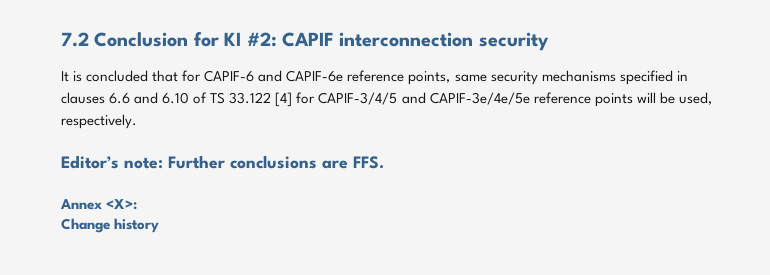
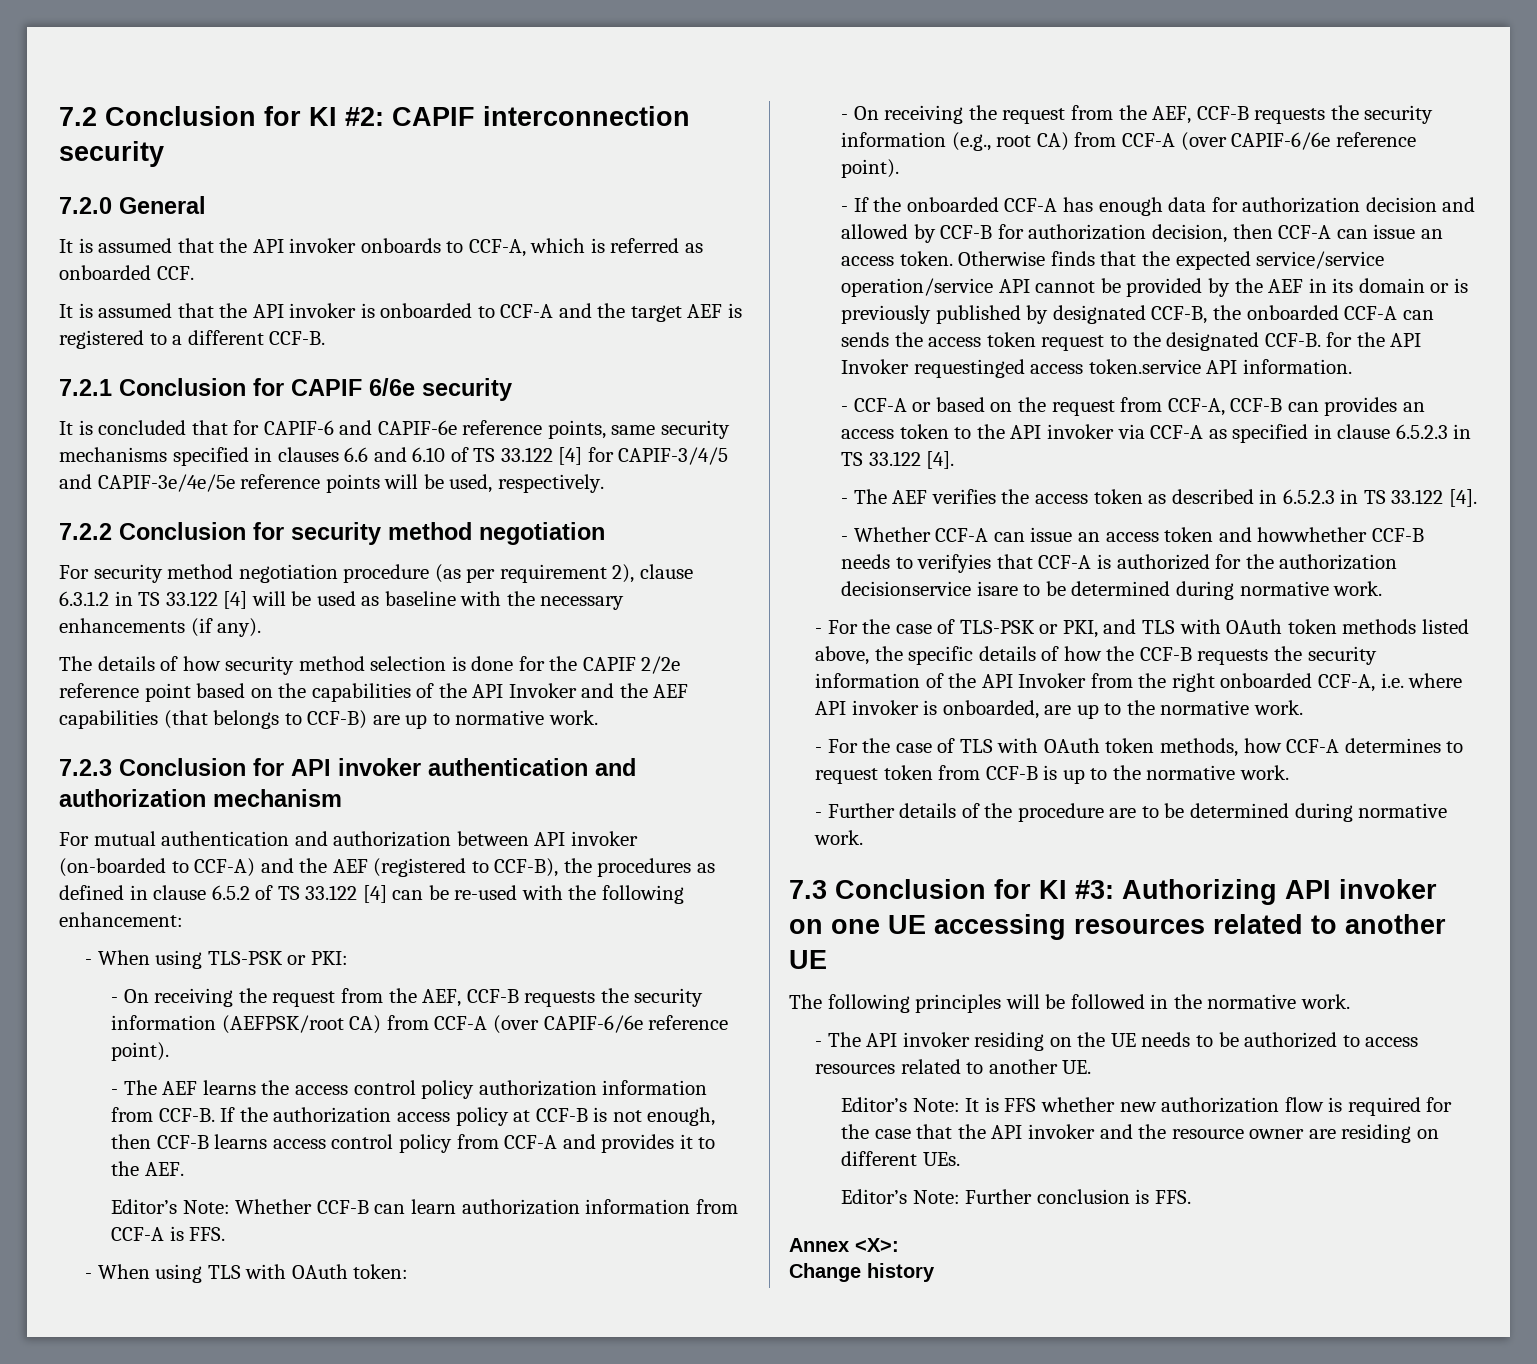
+ 7.2.0 General
+ It is assumed that the API invoker onboards to CCF-A, which is referred as onboarded CCF.
+ It is assumed that the API invoker is onboarded to CCF-A and the target AEF is registered to a different CCF-B.
+ 7.2.1 Conclusion for CAPIF 6/6e security
- Editor’s note: Further conclusions are FFS.
+ 7.2.2 Conclusion for security method negotiation
+ For security method negotiation procedure (as per requirement 2), clause 6.3.1.2 in TS 33.122 [4] will be used as baseline with the necessary enhancements (if any).
+ The details of how security method selection is done for the CAPIF 2/2e reference point based on the capabilities of the API Invoker and the AEF capabilities (that belongs to CCF-B) are up to normative work.
+ 7.2.3 Conclusion for API invoker authentication and authorization mechanism
+ For mutual authentication and authorization between API invoker (on-boarded to CCF-A) and the AEF (registered to CCF-B), the procedures as defined in clause 6.5.2 of TS 33.122 [4] can be re-used with the following enhancement:
+ - When using TLS-PSK or PKI:
+ - On receiving the request from the AEF, CCF-B requests the security information (AEFPSK/root CA) from CCF-A (over CAPIF-6/6e reference point).
+ - The AEF learns the access control policy authorization information from CCF-B. If the authorization access policy at CCF-B is not enough, then CCF-B learns access control policy from CCF-A and provides it to the AEF.
+ Editor’s Note: Whether CCF-B can learn authorization information from CCF-A is FFS.
+ - When using TLS with OAuth token:
+ - On receiving the request from the AEF, CCF-B requests the security information (e.g., root CA) from CCF-A (over CAPIF-6/6e reference point).
+ - If the onboarded CCF-A has enough data for authorization decision and allowed by CCF-B for authorization decision, then CCF-A can issue an access token. Otherwise finds that the expected service/service operation/service API cannot be provided by the AEF in its domain or is previously published by designated CCF-B, the onboarded CCF-A can sends the access token request to the designated CCF-B. for the API Invoker requestinged access token.service API information.
+ - CCF-A or based on the request from CCF-A, CCF-B can provides an access token to the API invoker via CCF-A as specified in clause 6.5.2.3 in TS 33.122 [4].
+ - The AEF verifies the access token as described in 6.5.2.3 in TS 33.122 [4].
+ - Whether CCF-A can issue an access token and howwhether CCF-B needs to verifyies that CCF-A is authorized for the authorization decisionservice isare to be determined during normative work.
+ - For the case of TLS-PSK or PKI, and TLS with OAuth token methods listed above, the specific details of how the CCF-B requests the security information of the API Invoker from the right onboarded CCF-A, i.e. where API invoker is onboarded, are up to the normative work.
+ - For the case of TLS with OAuth token methods, how CCF-A determines to request token from CCF-B is up to the normative work.
+ - Further details of the procedure are to be determined during normative work.
+ 7.3 Conclusion for KI #3: Authorizing API invoker on one UE accessing resources related to another UE
+ The following principles will be followed in the normative work.
+ - The API invoker residing on the UE needs to be authorized to access resources related to another UE.
+ Editor’s Note: It is FFS whether new authorization flow is required for the case that the API invoker and the resource owner are residing on different UEs.
+ Editor’s Note: Further conclusion is FFS.

